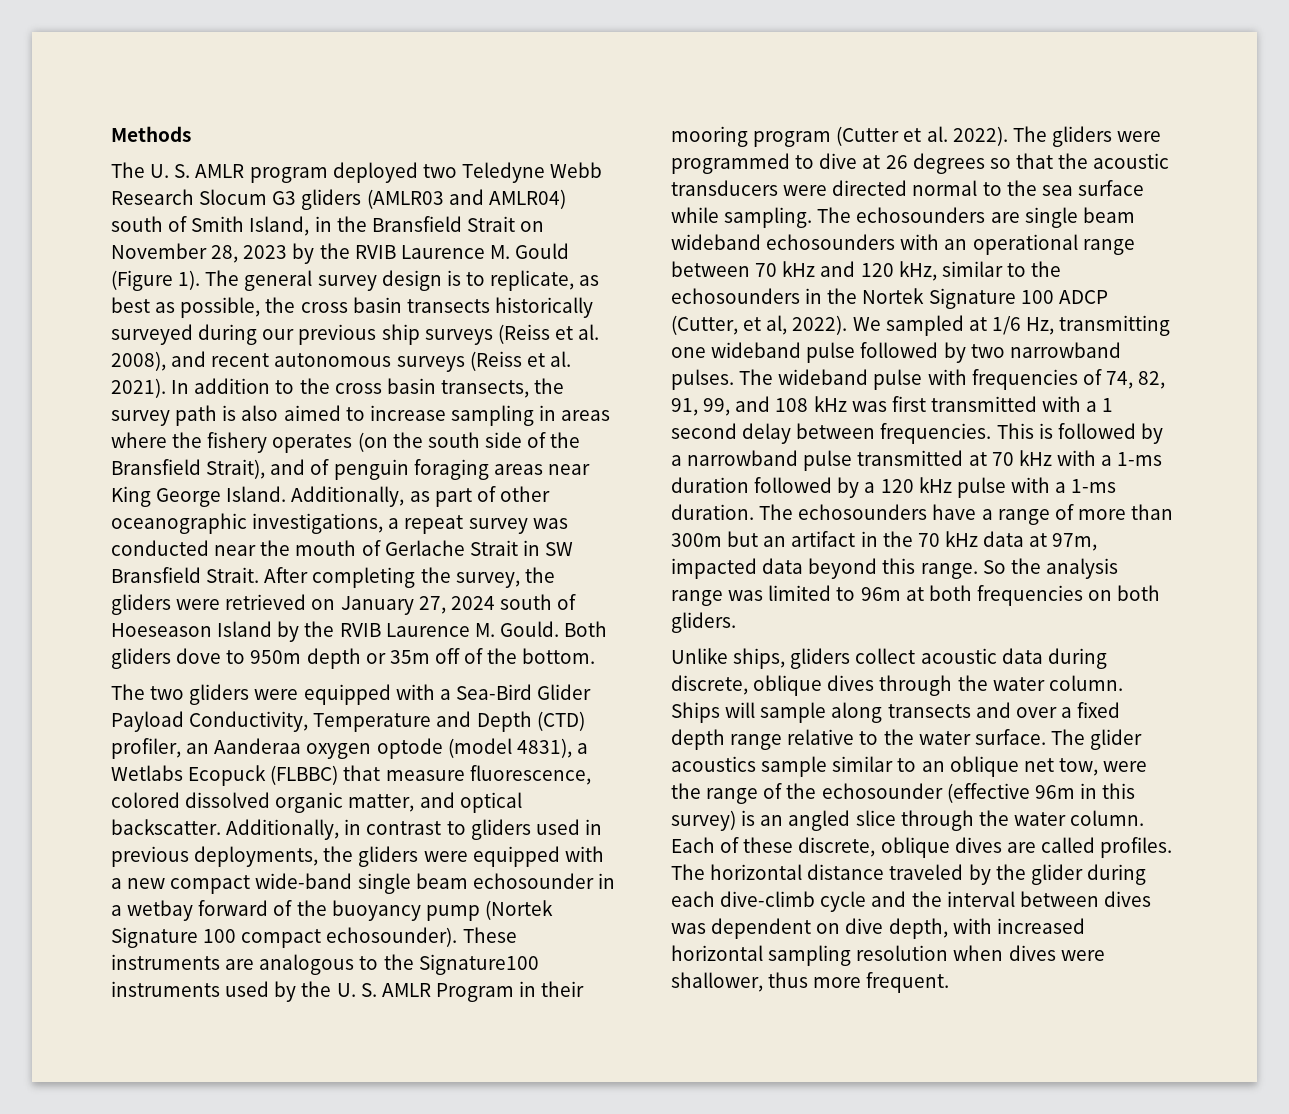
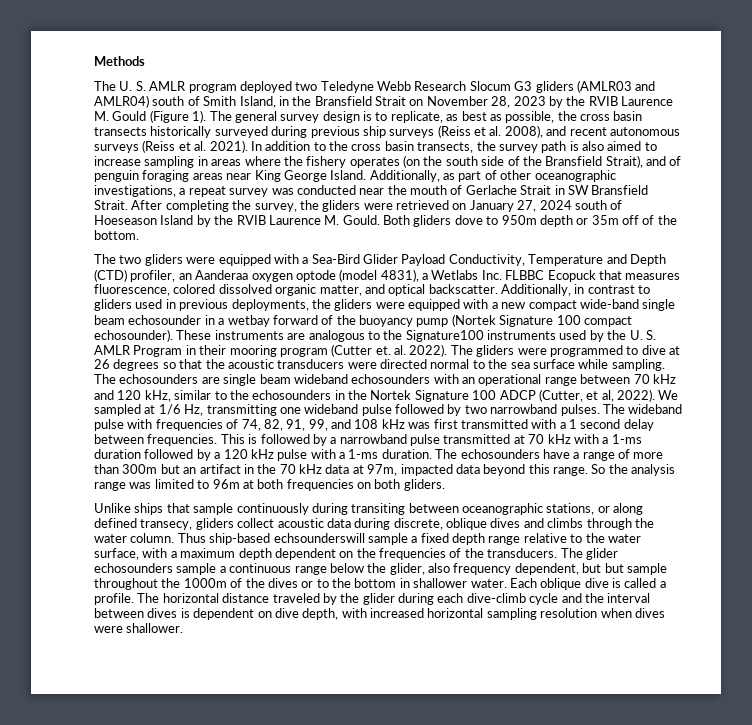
- The general survey design is to replicate, as best as possible, the cross basin transects historically surveyed during our previous ship surveys (Reiss et al. 2008), and recent autonomous surveys (Reiss et al. 2021).
+ The general survey design is to replicate, as best as possible, the cross basin transects historically surveyed during previous ship surveys (Reiss et al. 2008), and recent autonomous surveys (Reiss et al. 2021).
- The two gliders were equipped with a Sea-Bird Glider Payload Conductivity, Temperature and Depth (CTD) profiler, an Aanderaa oxygen optode (model 4831), a Wetlabs Ecopuck (FLBBC) that measure fluorescence, colored dissolved organic matter, and optical backscatter.
+ The two gliders were equipped with a Sea-Bird Glider Payload Conductivity, Temperature and Depth (CTD) profiler, an Aanderaa oxygen optode (model 4831), a Wetlabs Inc. FLBBC Ecopuck that measures fluorescence, colored dissolved organic matter, and optical backscatter.
- These instruments are analogous to the Signature100 instruments used by the U. S. AMLR Program in their mooring program (Cutter et al. 2022).
+ These instruments are analogous to the Signature100 instruments used by the U. S. AMLR Program in their mooring program (Cutter et. al. 2022).
- Unlike ships, gliders collect acoustic data during discrete, oblique dives through the water column. Ships will sample along transects and over a fixed depth range relative to the water surface. The glider acoustics sample similar to an oblique net tow, were the range of the echosounder (effective 96m in this survey) is an angled slice through the water column. Each of these discrete, oblique dives are called profiles.
+ Unlike ships that sample continuously during transiting between oceanographic stations, or along defined transecy, gliders collect acoustic data during discrete, oblique dives and climbs through the water column. Thus ship-based echsounderswill sample a fixed depth range relative to the water surface, with a maximum depth dependent on the frequencies of the transducers. The glider echosounders sample a continuous range below the glider, also frequency dependent, but but sample throughout the 1000m of the dives or to the bottom in shallower water. Each oblique dive is called a profile.
- The horizontal distance traveled by the glider during each dive-climb cycle and the interval between dives was dependent on dive depth, with increased horizontal sampling resolution when dives were shallower, thus more frequent.
+ The horizontal distance traveled by the glider during each dive-climb cycle and the interval between dives is dependent on dive depth, with increased horizontal sampling resolution when dives were shallower.

